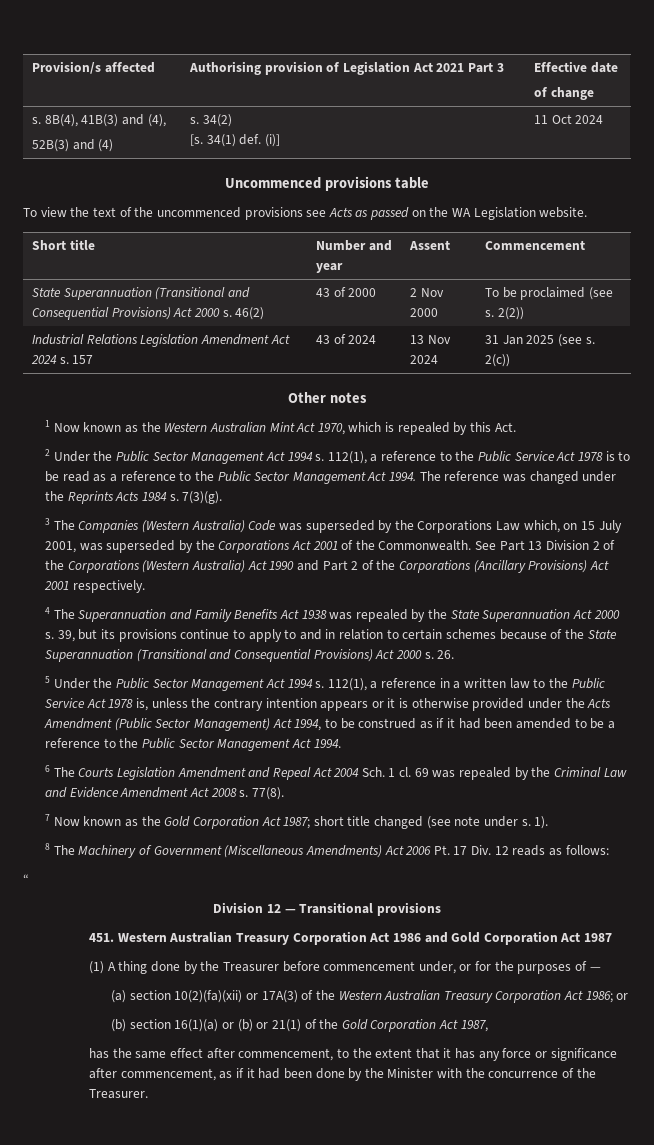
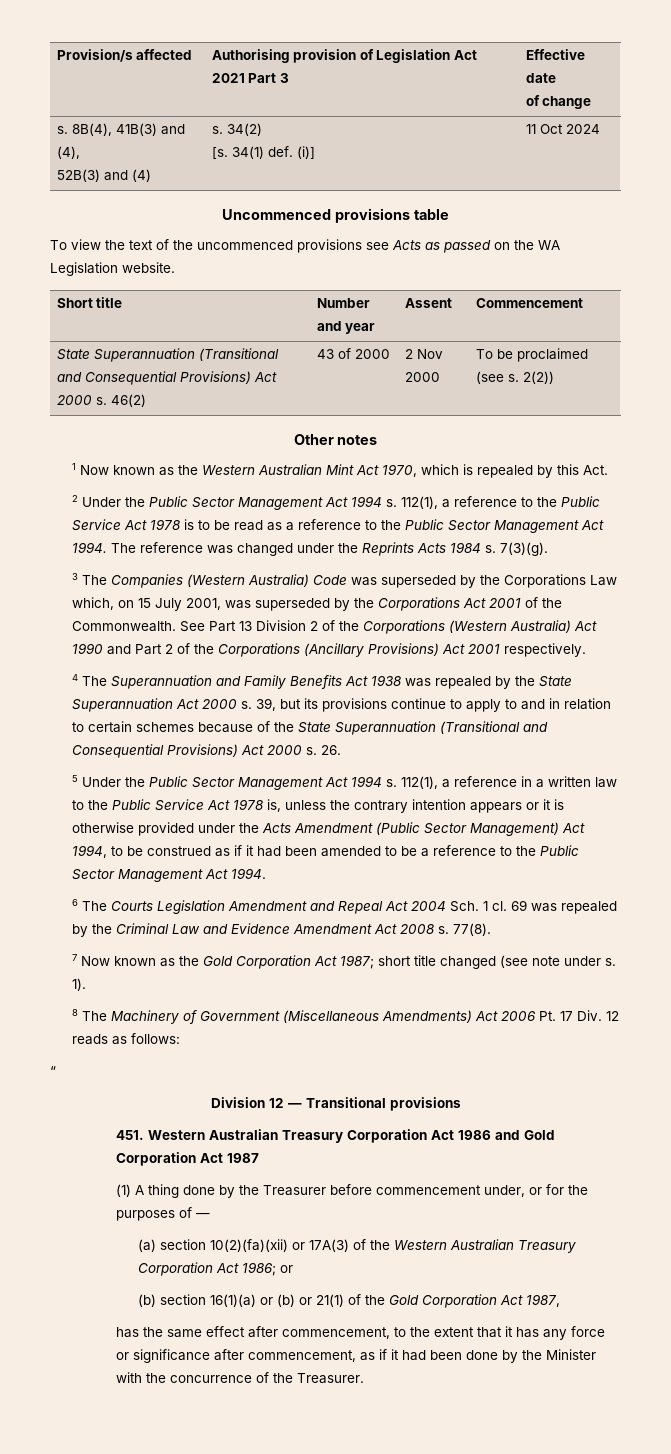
- Industrial Relations Legislation Amendment Act 2024 s. 157 | 43 of 2024 | 13 Nov 2024 | 31 Jan 2025 (see s. 2(c))

